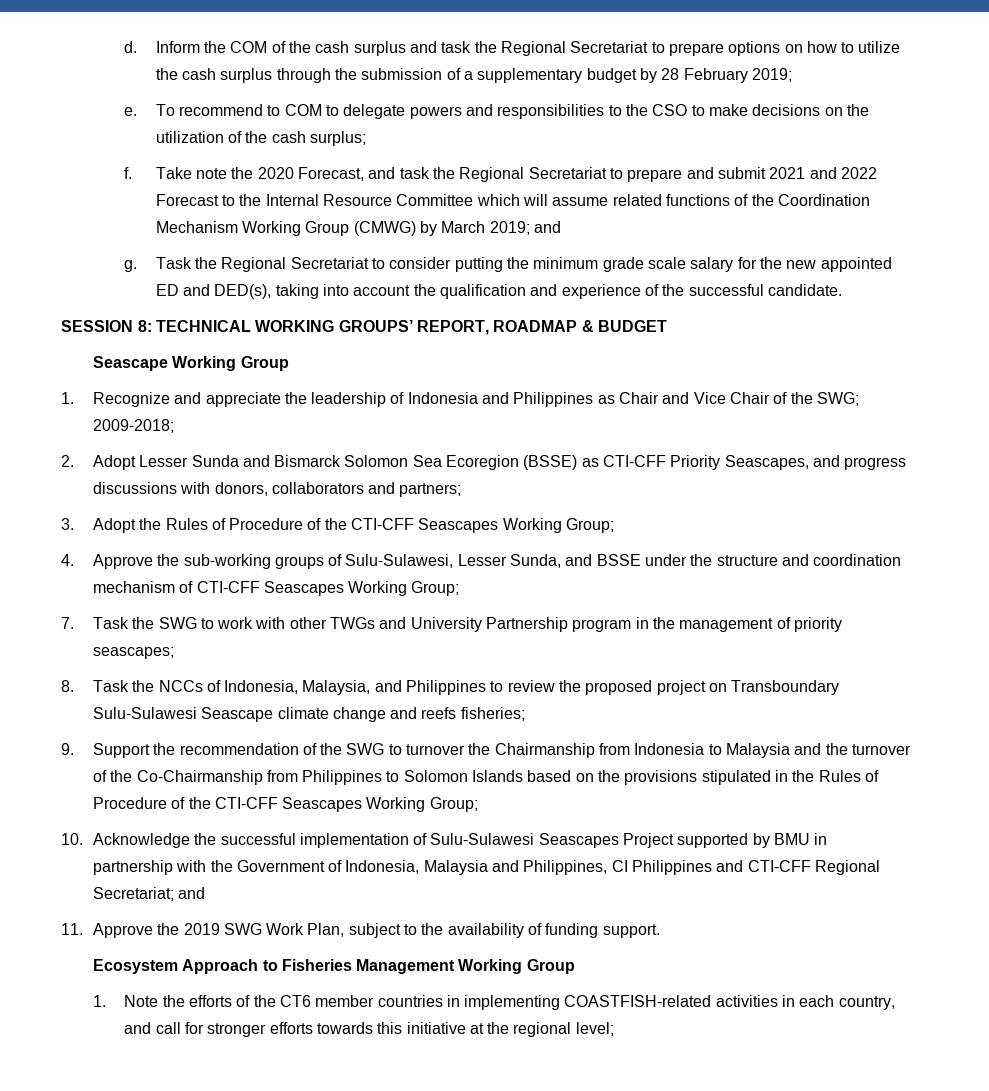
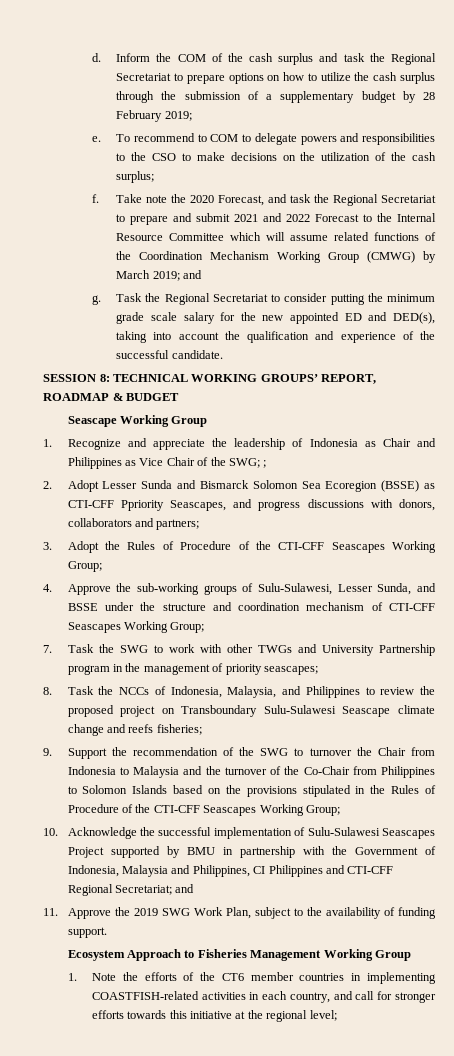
- 1. Recognize and appreciate the leadership of Indonesia and Philippines as Chair and Vice Chair of the SWG; 2009-2018;
+ 1. Recognize and appreciate the leadership of Indonesia as Chair and Philippines as Vice Chair of the SWG; ;
- 2. Adopt Lesser Sunda and Bismarck Solomon Sea Ecoregion (BSSE) as CTI-CFF Priority Seascapes, and progress discussions with donors, collaborators and partners;
+ 2. Adopt Lesser Sunda and Bismarck Solomon Sea Ecoregion (BSSE) as CTI-CFF Ppriority Seascapes, and progress discussions with donors, collaborators and partners;
- 9. Support the recommendation of the SWG to turnover the Chairmanship from Indonesia to Malaysia and the turnover of the Co-Chairmanship from Philippines to Solomon Islands based on the provisions stipulated in the Rules of Procedure of the CTI-CFF Seascapes Working Group;
+ 9. Support the recommendation of the SWG to turnover the Chair from Indonesia to Malaysia and the turnover of the Co-Chair from Philippines to Solomon Islands based on the provisions stipulated in the Rules of Procedure of the CTI-CFF Seascapes Working Group;

